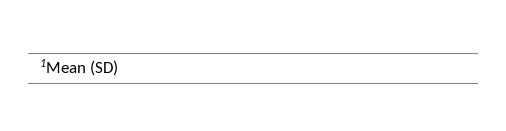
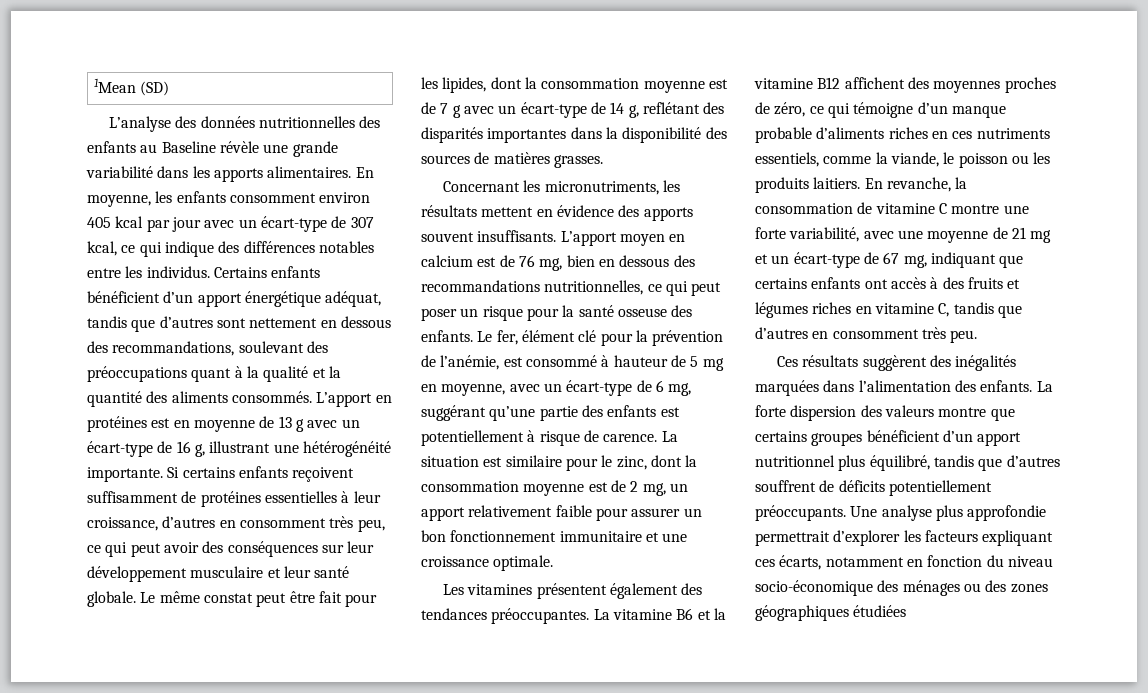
+ L’analyse des données nutritionnelles des enfants au Baseline révèle une grande variabilité dans les apports alimentaires. En moyenne, les enfants consomment environ 405 kcal par jour avec un écart-type de 307 kcal, ce qui indique des différences notables entre les individus. Certains enfants bénéficient d’un apport énergétique adéquat, tandis que d’autres sont nettement en dessous des recommandations, soulevant des préoccupations quant à la qualité et la quantité des aliments consommés. L’apport en protéines est en moyenne de 13 g avec un écart-type de 16 g, illustrant une hétérogénéité importante. Si certains enfants reçoivent suffisamment de protéines essentielles à leur croissance, d’autres en consomment très peu, ce qui peut avoir des conséquences sur leur développement musculaire et leur santé globale. Le même constat peut être fait pour les lipides, dont la consommation moyenne est de 7 g avec un écart-type de 14 g, reflétant des disparités importantes dans la disponibilité des sources de matières grasses.
+ Concernant les micronutriments, les résultats mettent en évidence des apports souvent insuffisants. L’apport moyen en calcium est de 76 mg, bien en dessous des recommandations nutritionnelles, ce qui peut poser un risque pour la santé osseuse des enfants. Le fer, élément clé pour la prévention de l’anémie, est consommé à hauteur de 5 mg en moyenne, avec un écart-type de 6 mg, suggérant qu’une partie des enfants est potentiellement à risque de carence. La situation est similaire pour le zinc, dont la consommation moyenne est de 2 mg, un apport relativement faible pour assurer un bon fonctionnement immunitaire et une croissance optimale.
+ Les vitamines présentent également des tendances préoccupantes. La vitamine B6 et la vitamine B12 affichent des moyennes proches de zéro, ce qui témoigne d’un manque probable d’aliments riches en ces nutriments essentiels, comme la viande, le poisson ou les produits laitiers. En revanche, la consommation de vitamine C montre une forte variabilité, avec une moyenne de 21 mg et un écart-type de 67 mg, indiquant que certains enfants ont accès à des fruits et légumes riches en vitamine C, tandis que d’autres en consomment très peu.
+ Ces résultats suggèrent des inégalités marquées dans l’alimentation des enfants. La forte dispersion des valeurs montre que certains groupes bénéficient d’un apport nutritionnel plus équilibré, tandis que d’autres souffrent de déficits potentiellement préoccupants. Une analyse plus approfondie permettrait d’explorer les facteurs expliquant ces écarts, notamment en fonction du niveau socio-économique des ménages ou des zones géographiques étudiées

